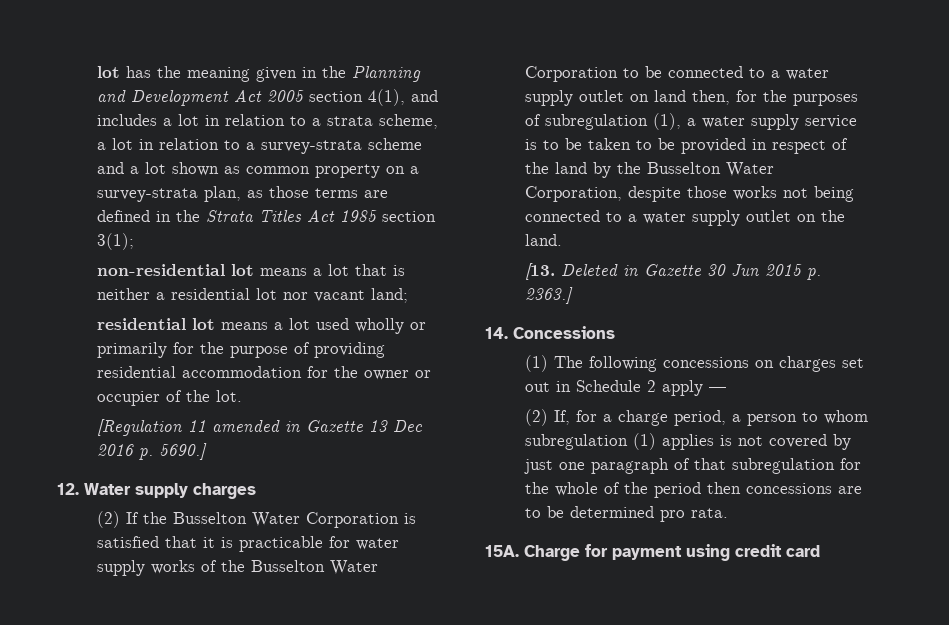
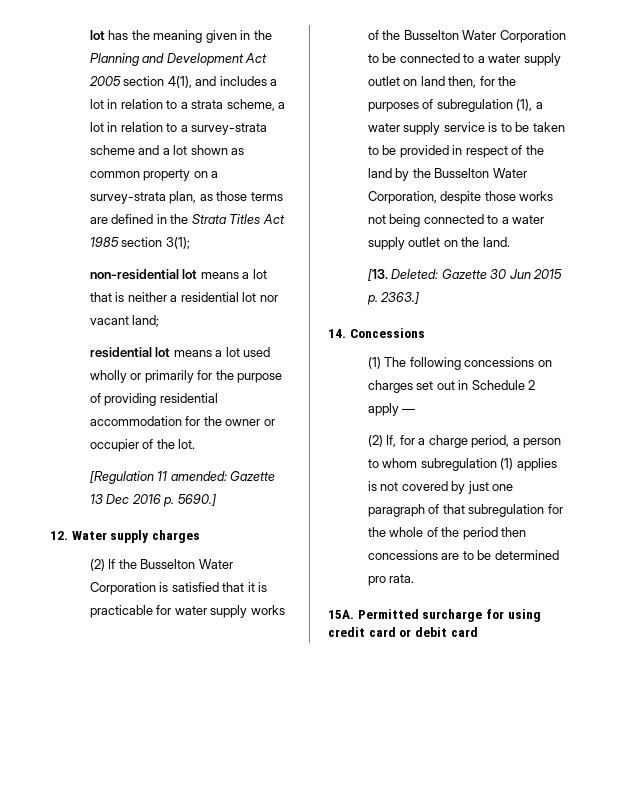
- [Regulation 11 amended in Gazette 13 Dec 2016 p. 5690.]
+ [Regulation 11 amended: Gazette 13 Dec 2016 p. 5690.]
- [13. Deleted in Gazette 30 Jun 2015 p. 2363.]
+ [13. Deleted: Gazette 30 Jun 2015 p. 2363.]
- Charge for payment using credit card
+ Permitted surcharge for using credit card or debit card

